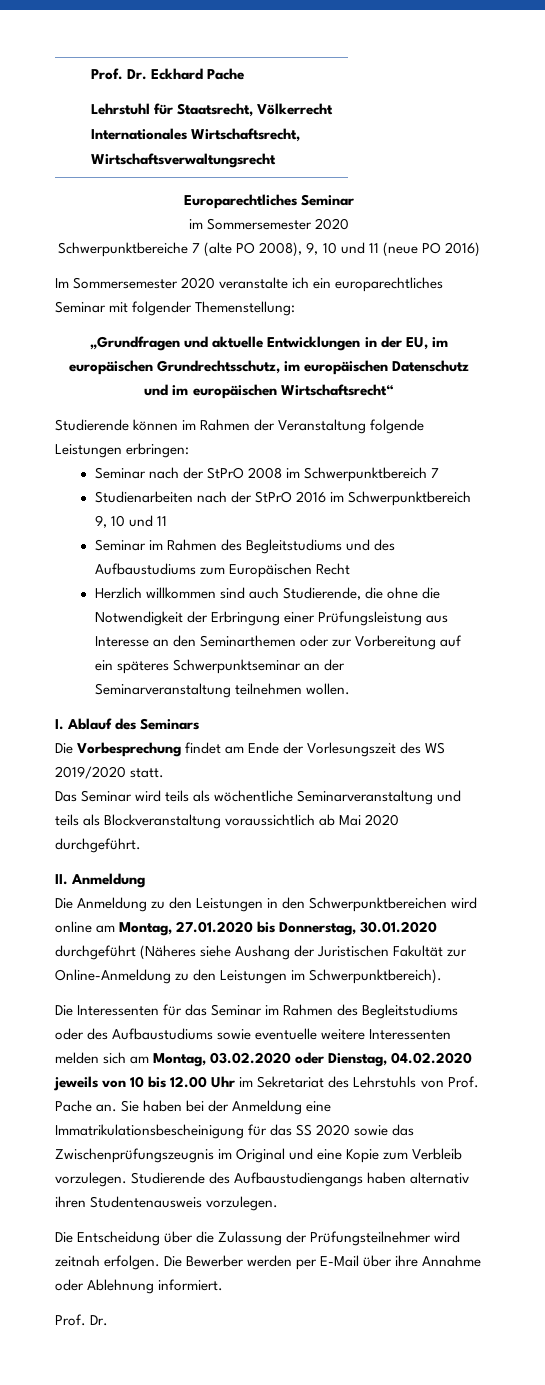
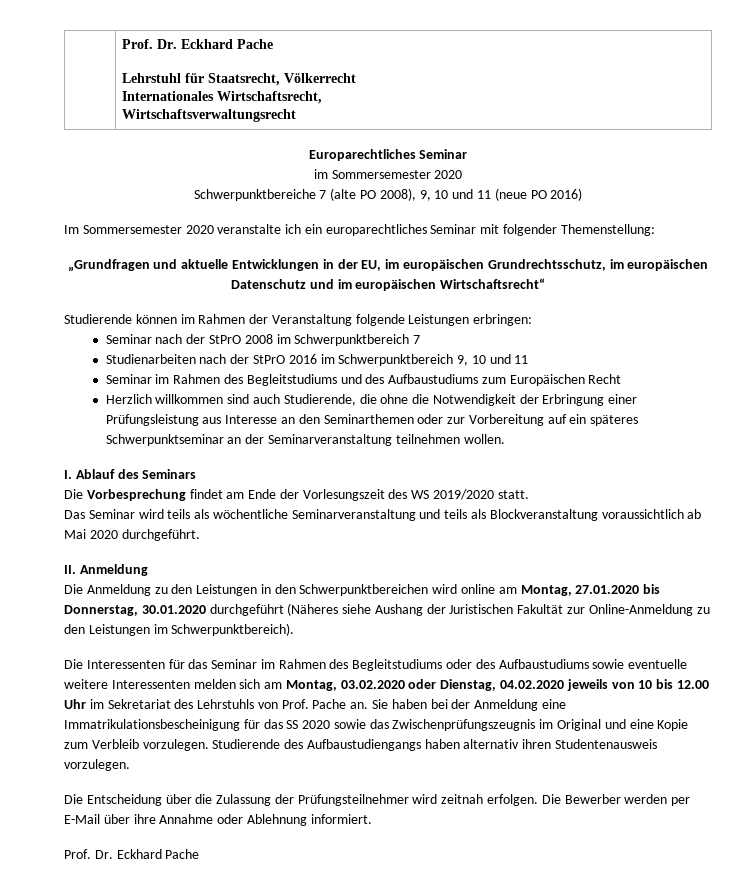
  Die Bewerber werden per E-Mail über ihre Annahme oder Ablehnung informiert.
- Prof. Dr.
+ Prof. Dr. Eckhard Pache

